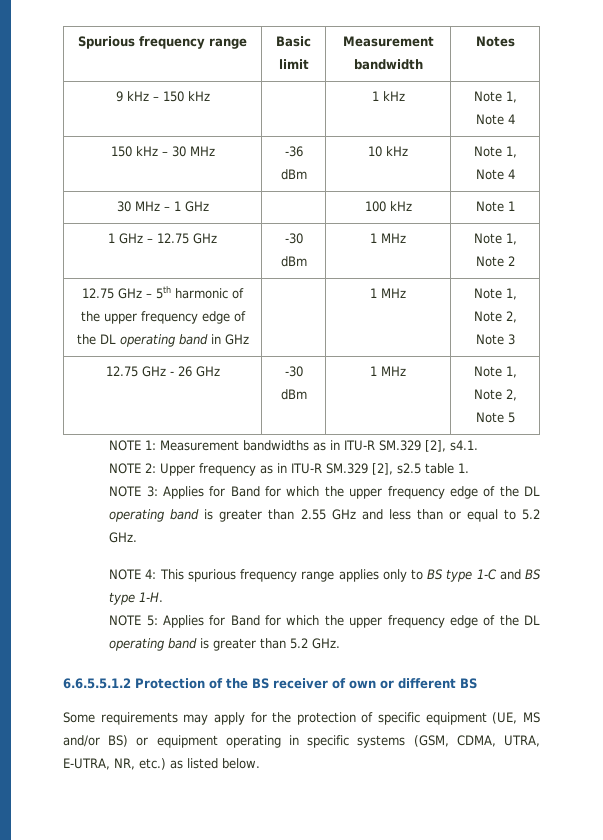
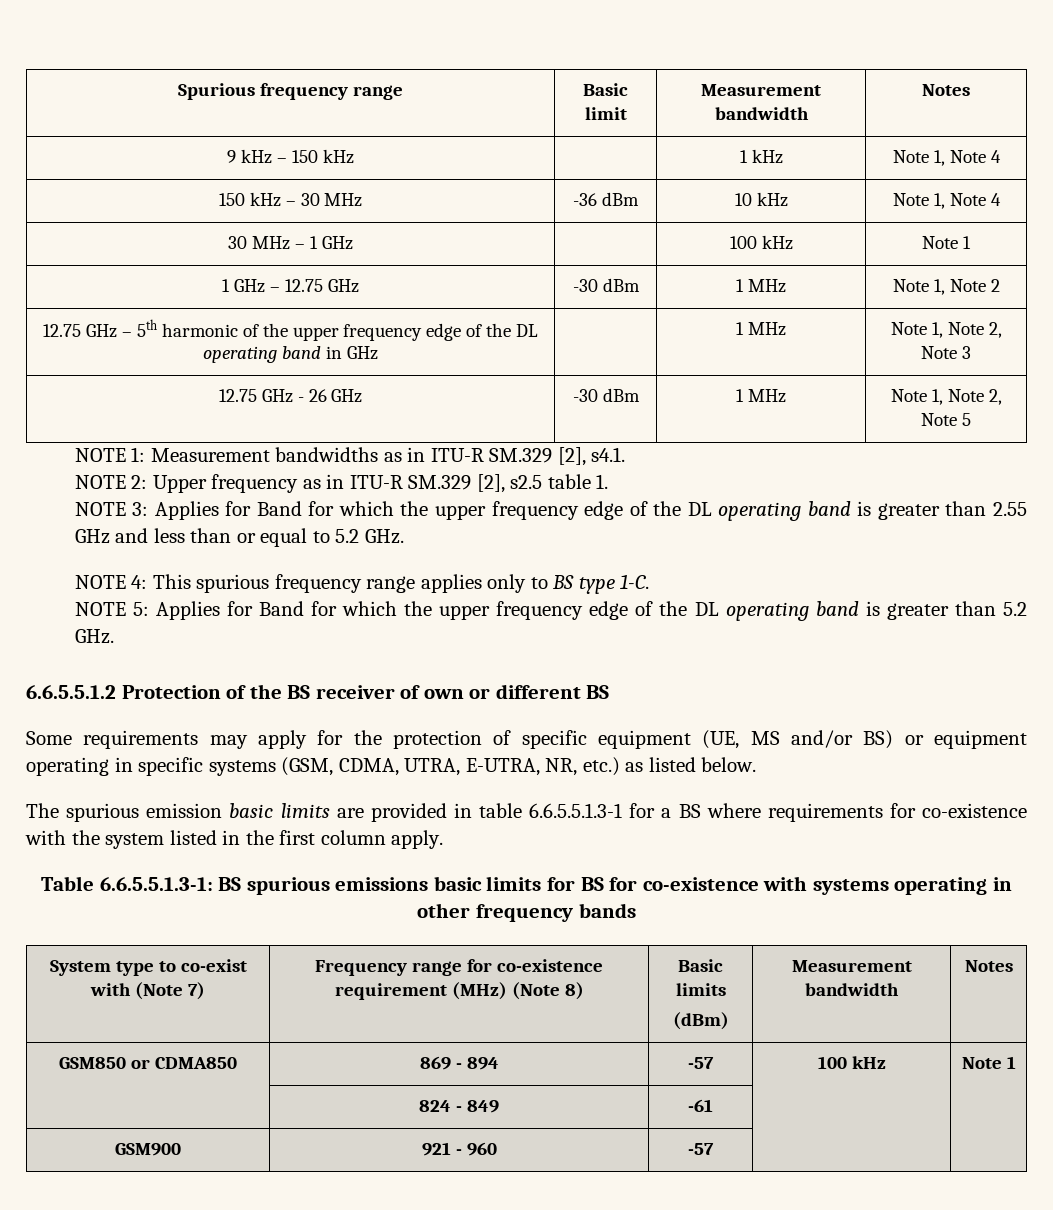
- NOTE 4: This spurious frequency range applies only to BS type 1-C and BS type 1-H.
+ NOTE 4: This spurious frequency range applies only to BS type 1-C.
+ The spurious emission basic limits are provided in table 6.6.5.5.1.3-1 for a BS where requirements for co-existence with the system listed in the first column apply.
+ Table 6.6.5.5.1.3-1: BS spurious emissions basic limits for BS for co-existence with systems operating in other frequency bands
+ System type to co-exist with (Note 7) | Frequency range for co-existence requirement (MHz) (Note 8) | Basic limits
+ (dBm) | Measurement bandwidth | Notes
+ GSM850 or CDMA850 | 869 - 894 | -57 | 100 kHz | Note 1
+ | 824 - 849 | -61 | |
+ GSM900 | 921 - 960 | -57 | |

